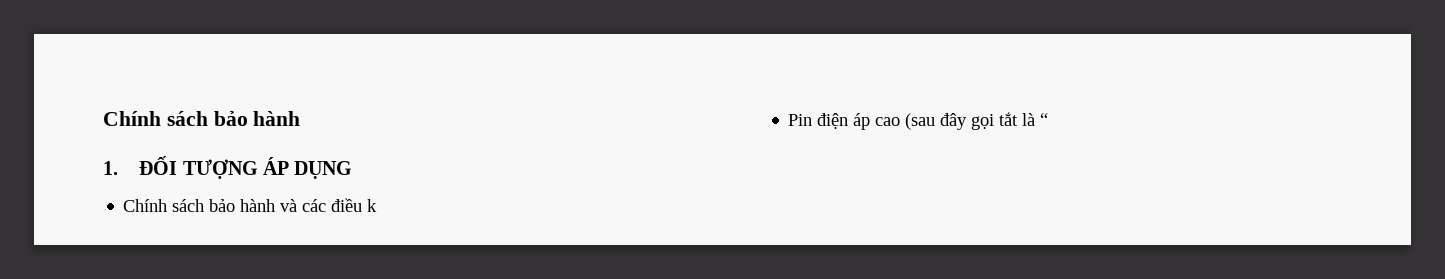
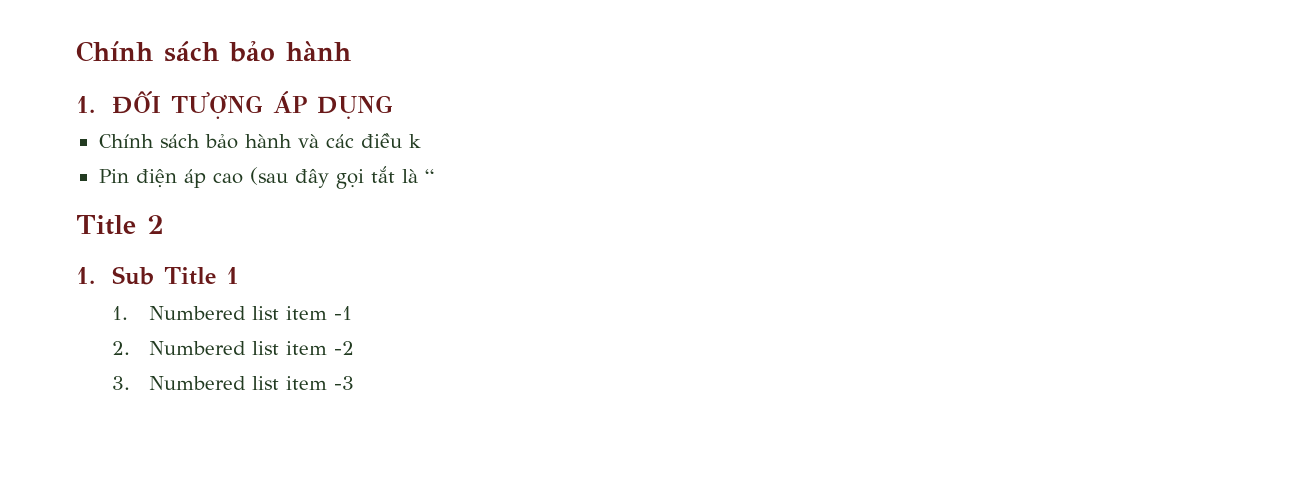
+ Title 2
+ 1. Sub Title 1
+ 1. Numbered list item -1
+ 2. Numbered list item -2
+ 3. Numbered list item -3

